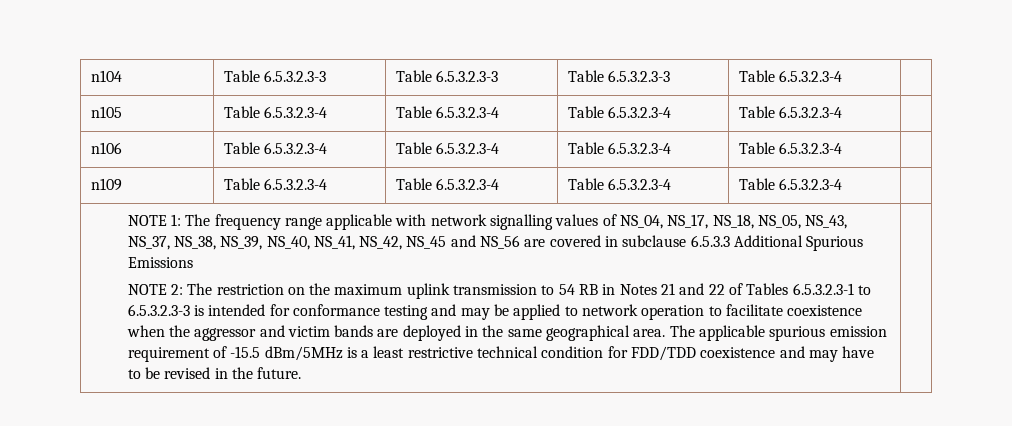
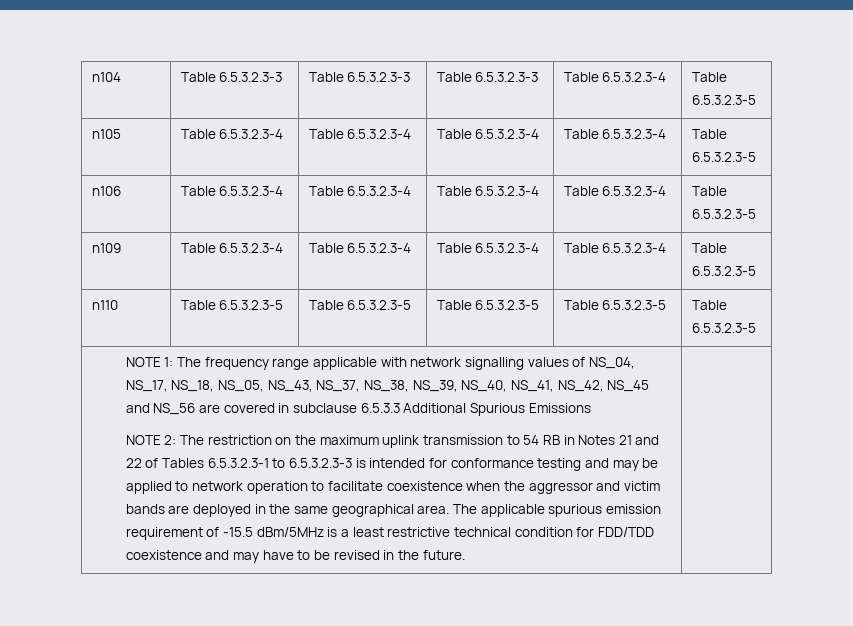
- n104 | Table 6.5.3.2.3-3 | Table 6.5.3.2.3-3 | Table 6.5.3.2.3-3 | Table 6.5.3.2.3-4 |
+ n104 | Table 6.5.3.2.3-3 | Table 6.5.3.2.3-3 | Table 6.5.3.2.3-3 | Table 6.5.3.2.3-4 | Table 6.5.3.2.3-5
- n105 | Table 6.5.3.2.3-4 | Table 6.5.3.2.3-4 | Table 6.5.3.2.3-4 | Table 6.5.3.2.3-4 |
+ n105 | Table 6.5.3.2.3-4 | Table 6.5.3.2.3-4 | Table 6.5.3.2.3-4 | Table 6.5.3.2.3-4 | Table 6.5.3.2.3-5
- n106 | Table 6.5.3.2.3-4 | Table 6.5.3.2.3-4 | Table 6.5.3.2.3-4 | Table 6.5.3.2.3-4 |
+ n106 | Table 6.5.3.2.3-4 | Table 6.5.3.2.3-4 | Table 6.5.3.2.3-4 | Table 6.5.3.2.3-4 | Table 6.5.3.2.3-5
- n109 | Table 6.5.3.2.3-4 | Table 6.5.3.2.3-4 | Table 6.5.3.2.3-4 | Table 6.5.3.2.3-4 |
+ n109 | Table 6.5.3.2.3-4 | Table 6.5.3.2.3-4 | Table 6.5.3.2.3-4 | Table 6.5.3.2.3-4 | Table 6.5.3.2.3-5
+ n110 | Table 6.5.3.2.3-5 | Table 6.5.3.2.3-5 | Table 6.5.3.2.3-5 | Table 6.5.3.2.3-5 | Table 6.5.3.2.3-5

